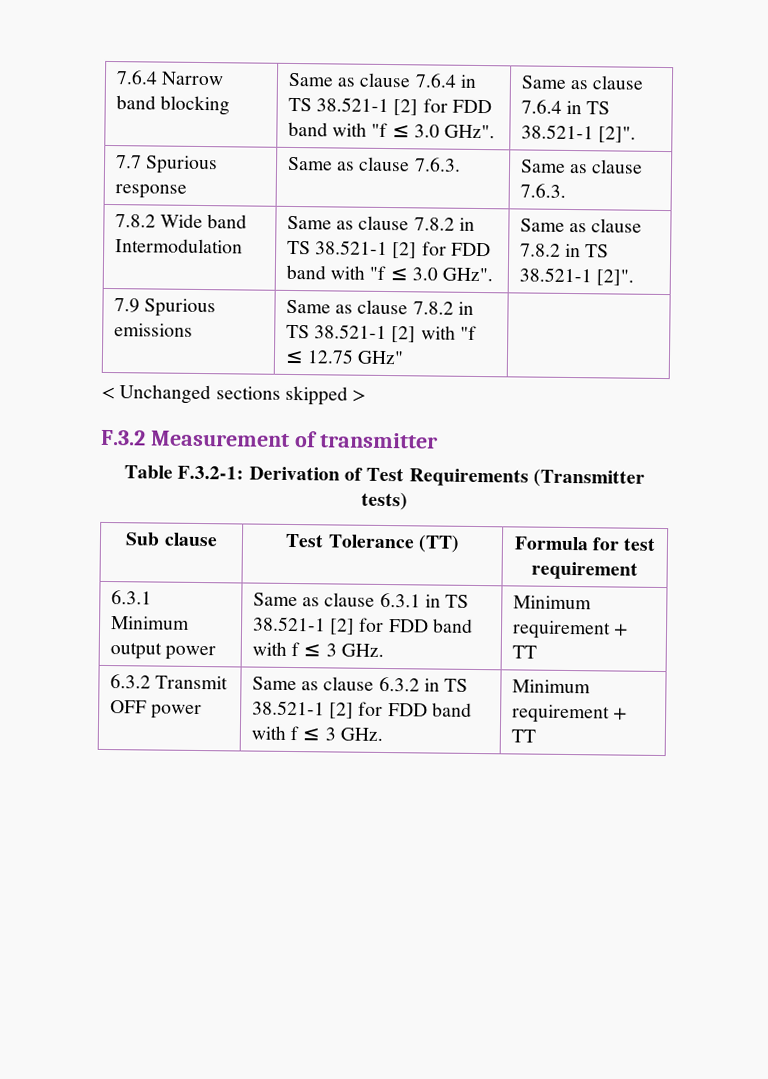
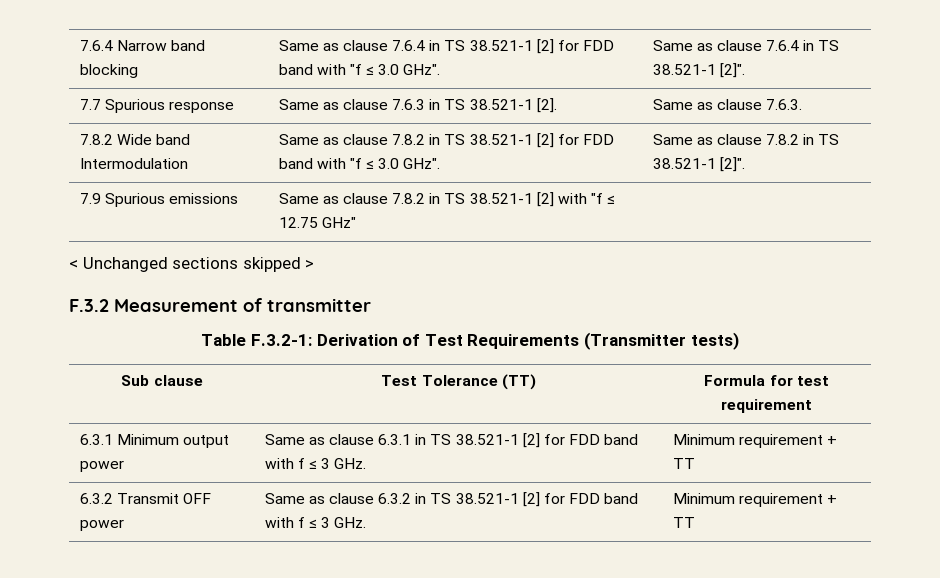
- 7.7 Spurious response | Same as clause 7.6.3. | Same as clause 7.6.3.
+ 7.7 Spurious response | Same as clause 7.6.3 in TS 38.521-1 [2]. | Same as clause 7.6.3.

